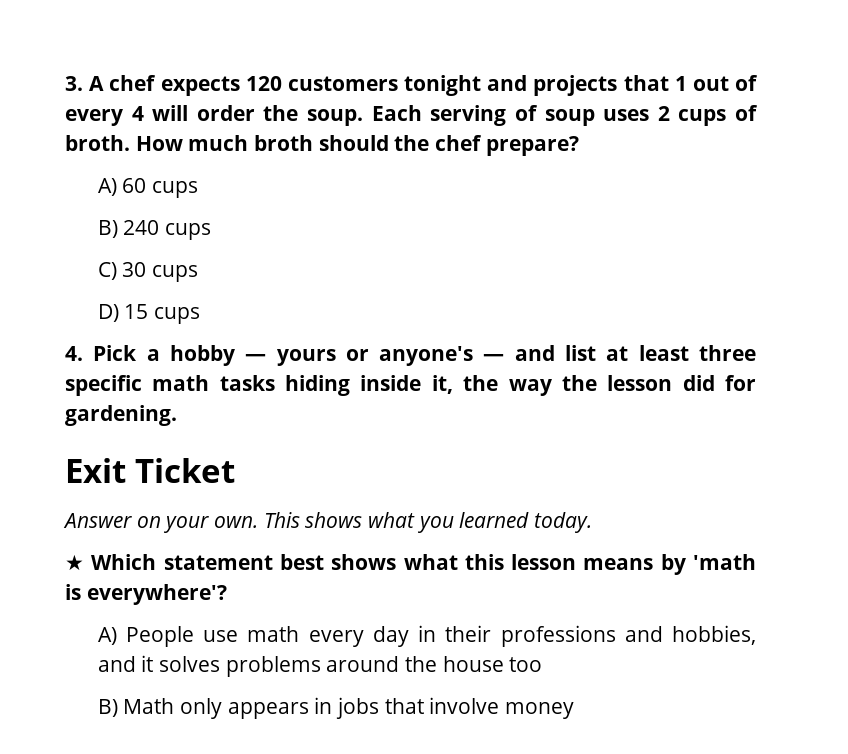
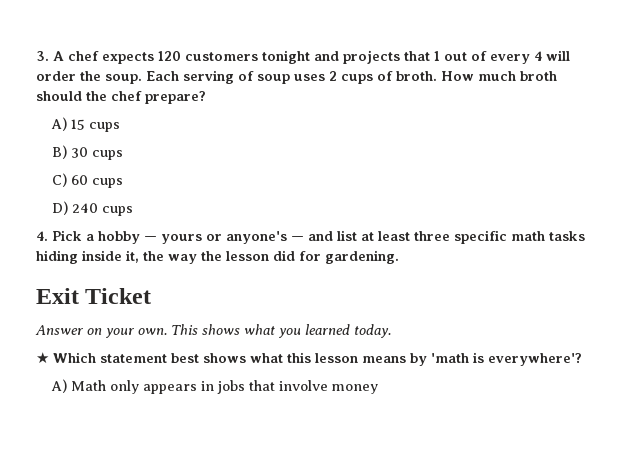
- A) 60 cups
+ A) 15 cups
+ B) 30 cups
+ C) 60 cups
- B) 240 cups
+ D) 240 cups
- C) 30 cups
- D) 15 cups
- A) People use math every day in their professions and hobbies, and it solves problems around the house too
- B) Math only appears in jobs that involve money
+ A) Math only appears in jobs that involve money

